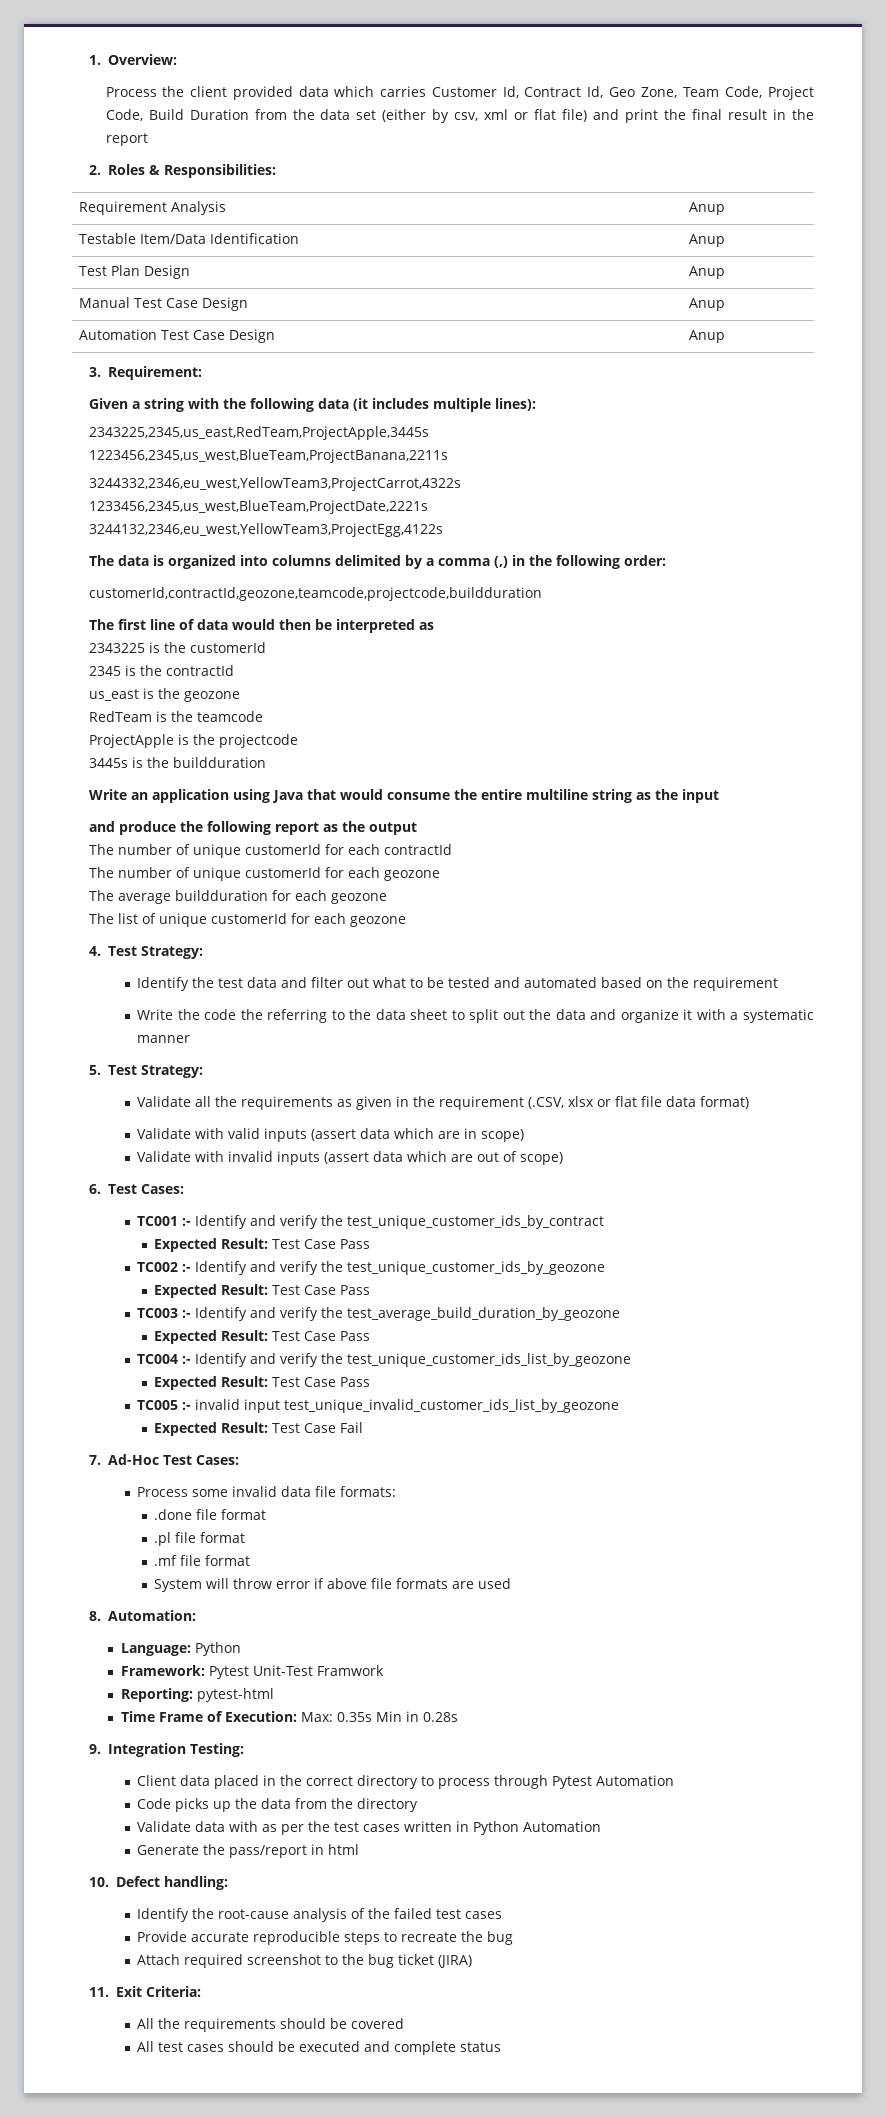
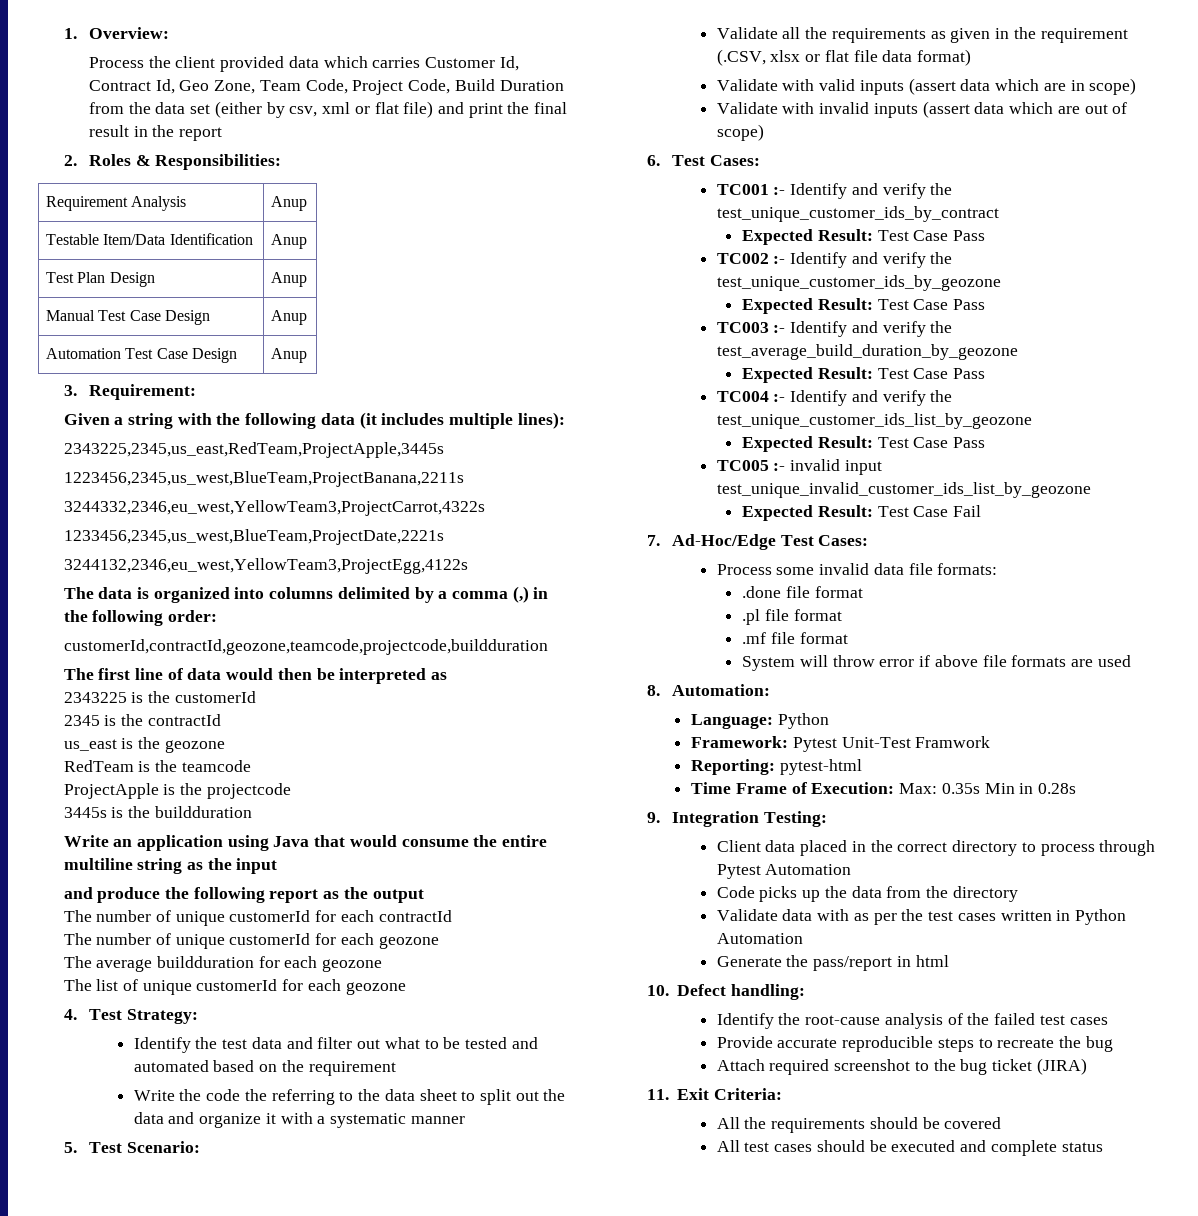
- 5. Test Strategy:
+ 5. Test Scenario:
- 7. Ad-Hoc Test Cases:
+ 7. Ad-Hoc/Edge Test Cases:

